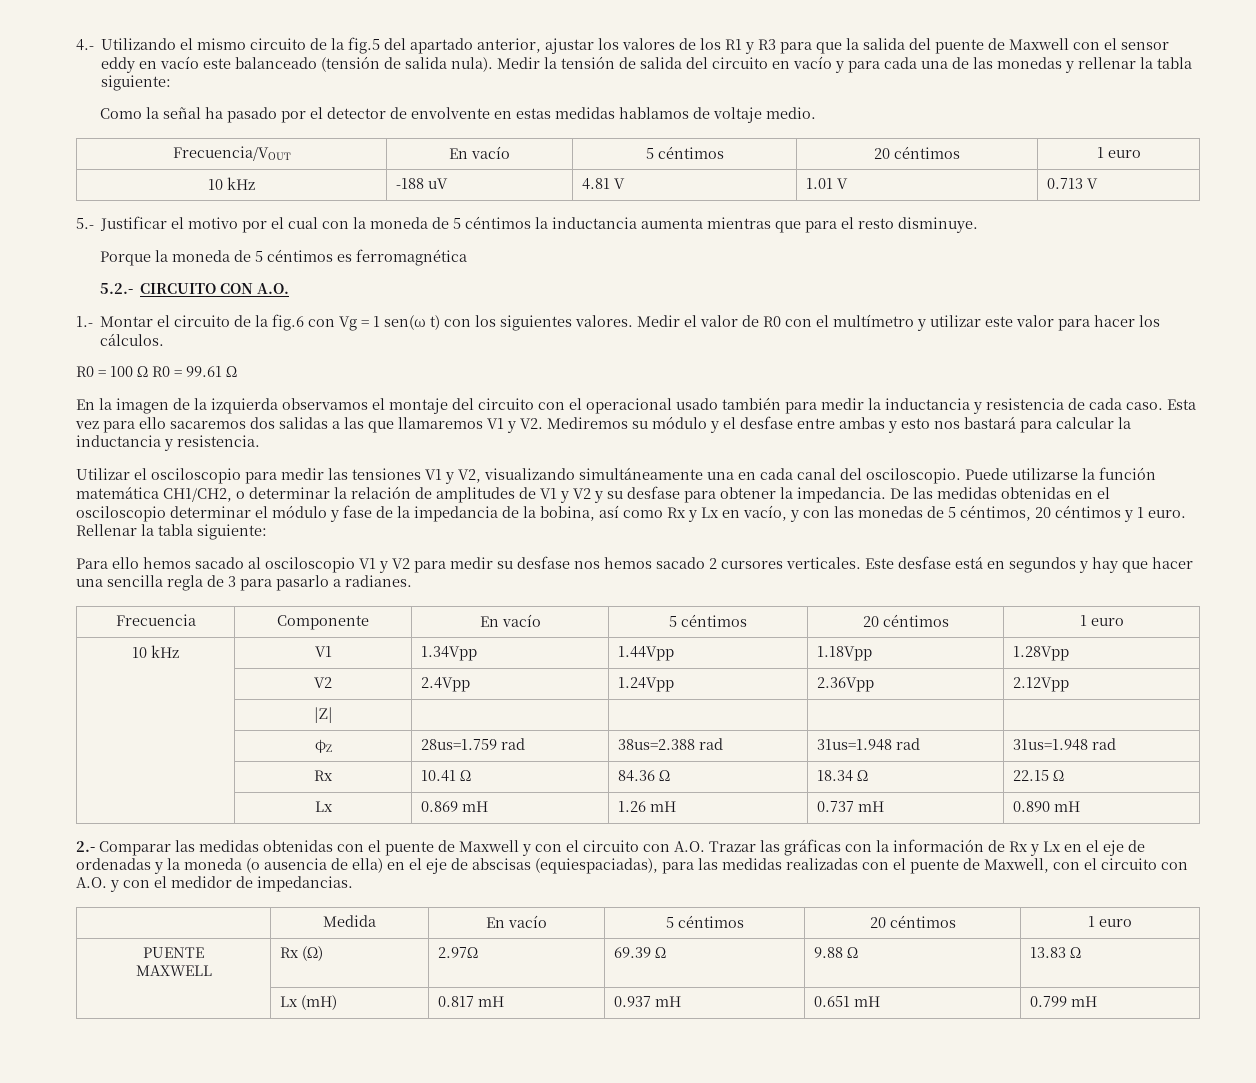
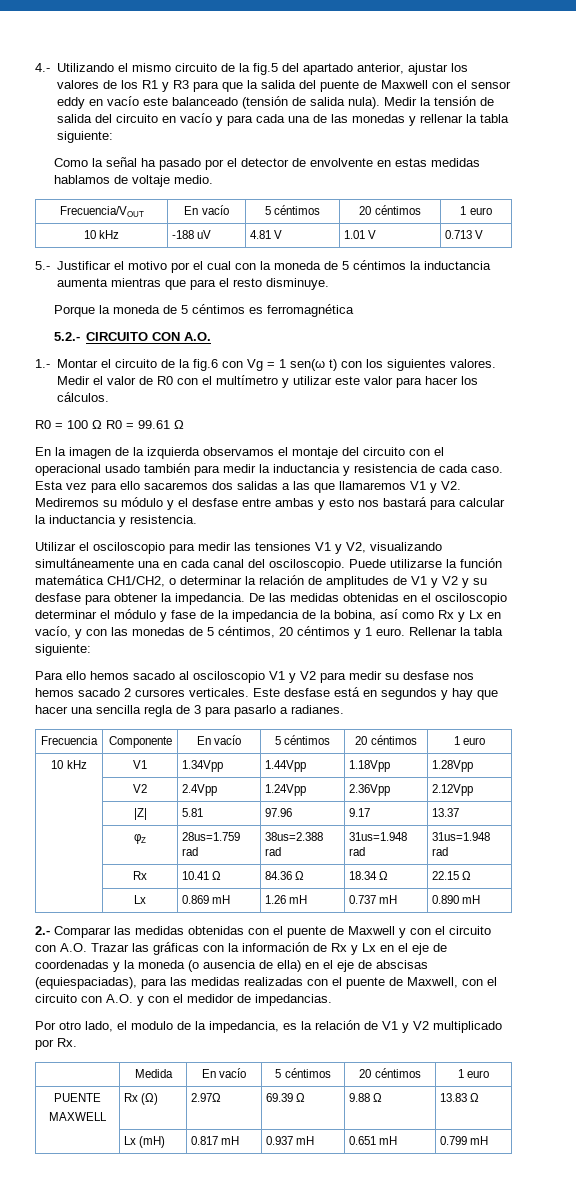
- | |Z| | | | |
+ | |Z| | 5.81 | 97.96 | 9.17 | 13.37
- 2.- Comparar las medidas obtenidas con el puente de Maxwell y con el circuito con A.O. Trazar las gráficas con la información de Rx y Lx en el eje de ordenadas y la moneda (o ausencia de ella) en el eje de abscisas (equiespaciadas), para las medidas realizadas con el puente de Maxwell, con el circuito con A.O. y con el medidor de impedancias.
+ 2.- Comparar las medidas obtenidas con el puente de Maxwell y con el circuito con A.O. Trazar las gráficas con la información de Rx y Lx en el eje de coordenadas y la moneda (o ausencia de ella) en el eje de abscisas (equiespaciadas), para las medidas realizadas con el puente de Maxwell, con el circuito con A.O. y con el medidor de impedancias.
+ Por otro lado, el modulo de la impedancia, es la relación de V1 y V2 multiplicado por Rx.

